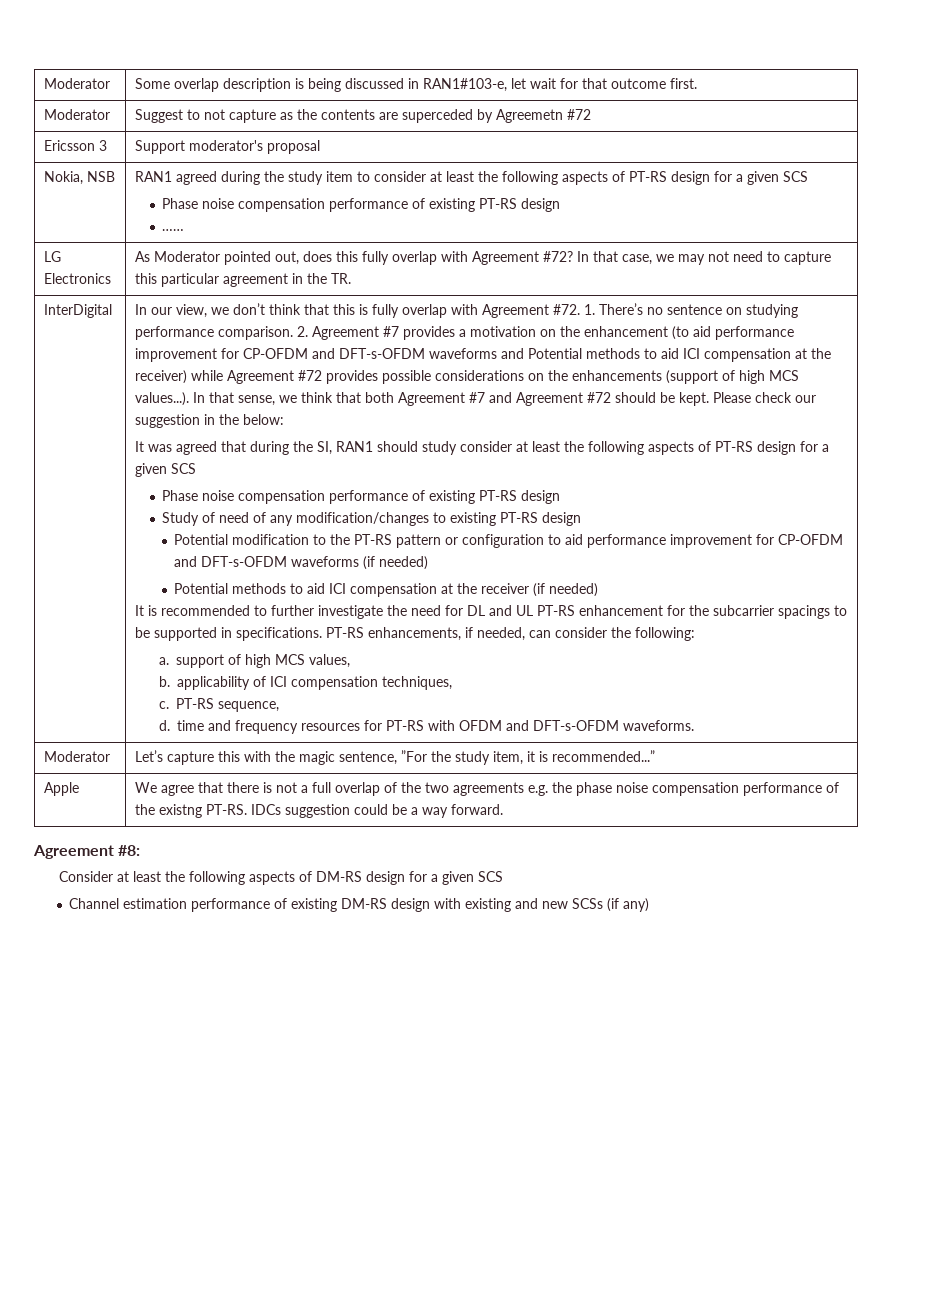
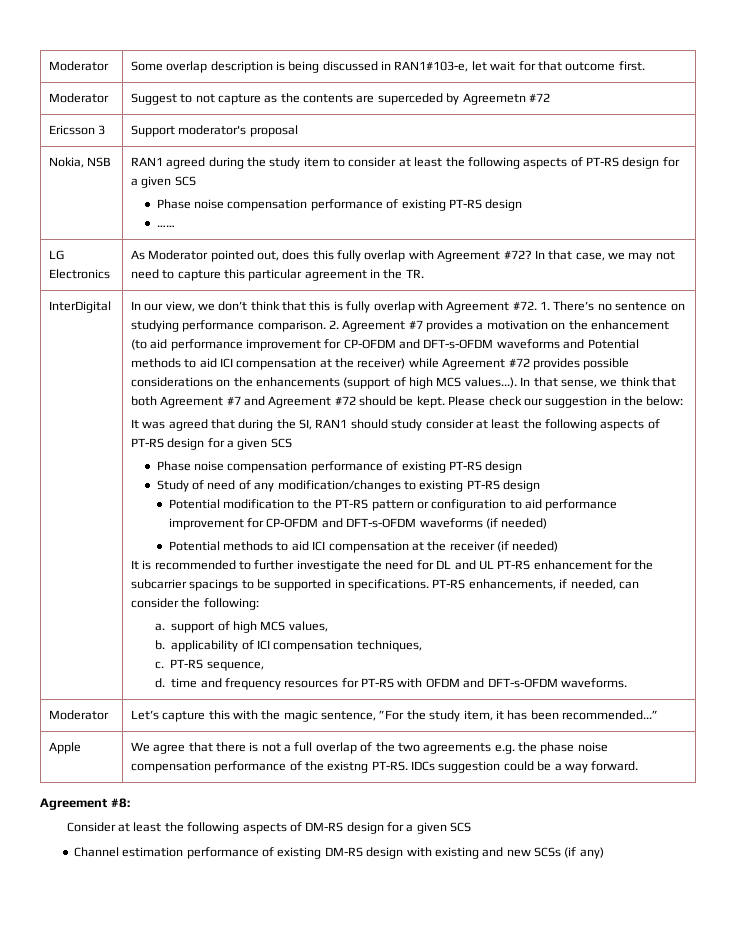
- Moderator | Let’s capture this with the magic sentence, ”For the study item, it is recommended...”
+ Moderator | Let’s capture this with the magic sentence, ”For the study item, it has been recommended...”

